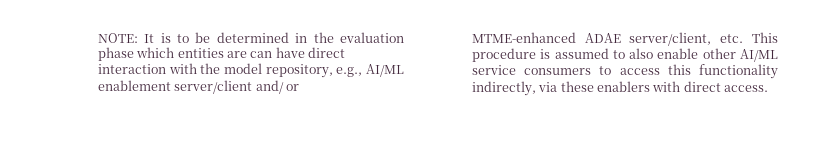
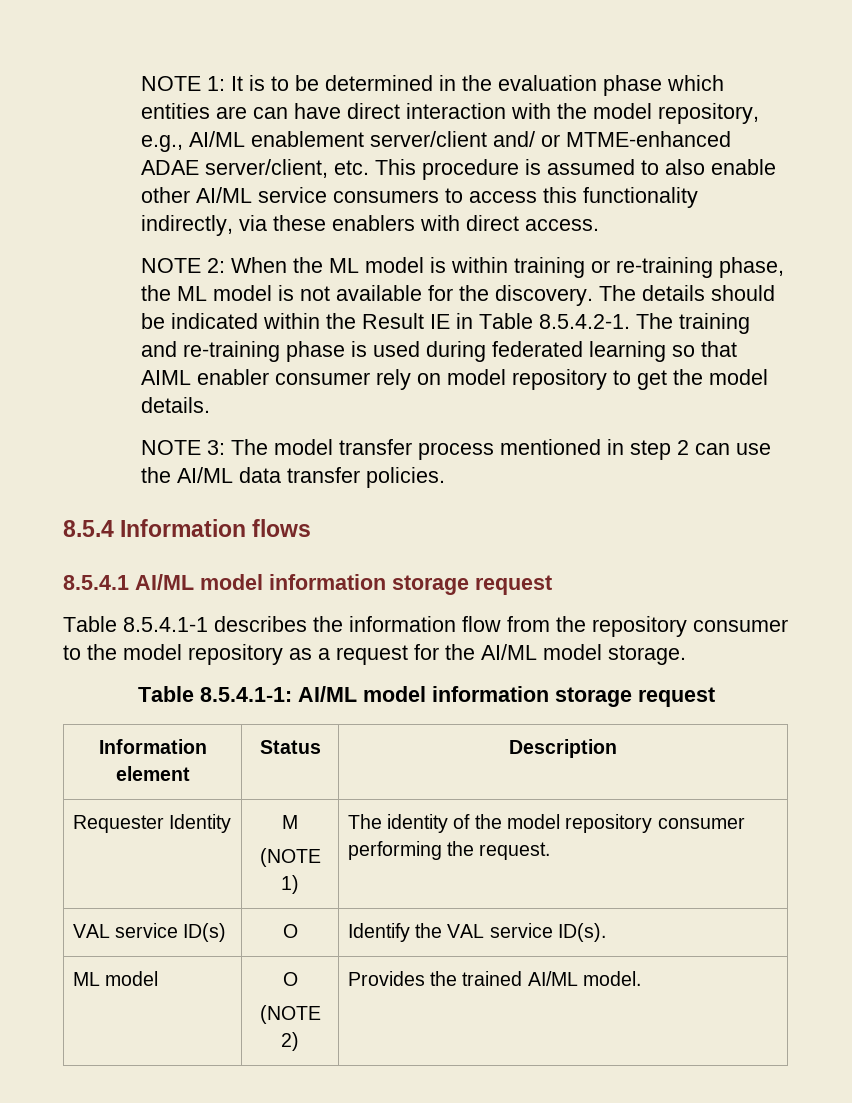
- NOTE: It is to be determined in the evaluation phase which entities are can have direct interaction with the model repository, e.g., AI/ML enablement server/client and/ or MTME-enhanced ADAE server/client, etc. This procedure is assumed to also enable other AI/ML service consumers to access this functionality indirectly, via these enablers with direct access.
+ NOTE 1: It is to be determined in the evaluation phase which entities are can have direct interaction with the model repository, e.g., AI/ML enablement server/client and/ or MTME-enhanced ADAE server/client, etc. This procedure is assumed to also enable other AI/ML service consumers to access this functionality indirectly, via these enablers with direct access.
+ NOTE 2: When the ML model is within training or re-training phase, the ML model is not available for the discovery. The details should be indicated within the Result IE in Table 8.5.4.2-1. The training and re-training phase is used during federated learning so that AIML enabler consumer rely on model repository to get the model details.
+ NOTE 3: The model transfer process mentioned in step 2 can use the AI/ML data transfer policies.
+ 8.5.4 Information flows
+ 8.5.4.1 AI/ML model information storage request
+ Table 8.5.4.1-1 describes the information flow from the repository consumer to the model repository as a request for the AI/ML model storage.
+ Table 8.5.4.1-1: AI/ML model information storage request
+ Information element | Status | Description
+ Requester Identity | M
+ (NOTE 1) | The identity of the model repository consumer performing the request.
+ VAL service ID(s) | O | Identify the VAL service ID(s).
+ ML model | O
+ (NOTE 2) | Provides the trained AI/ML model.

